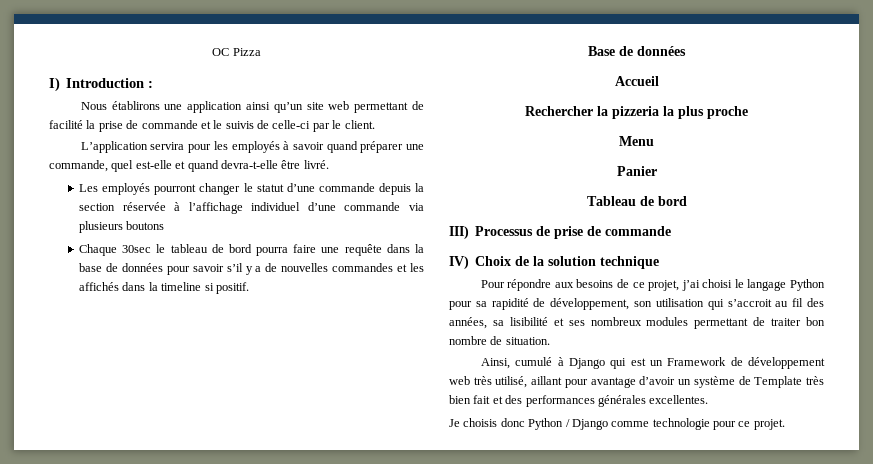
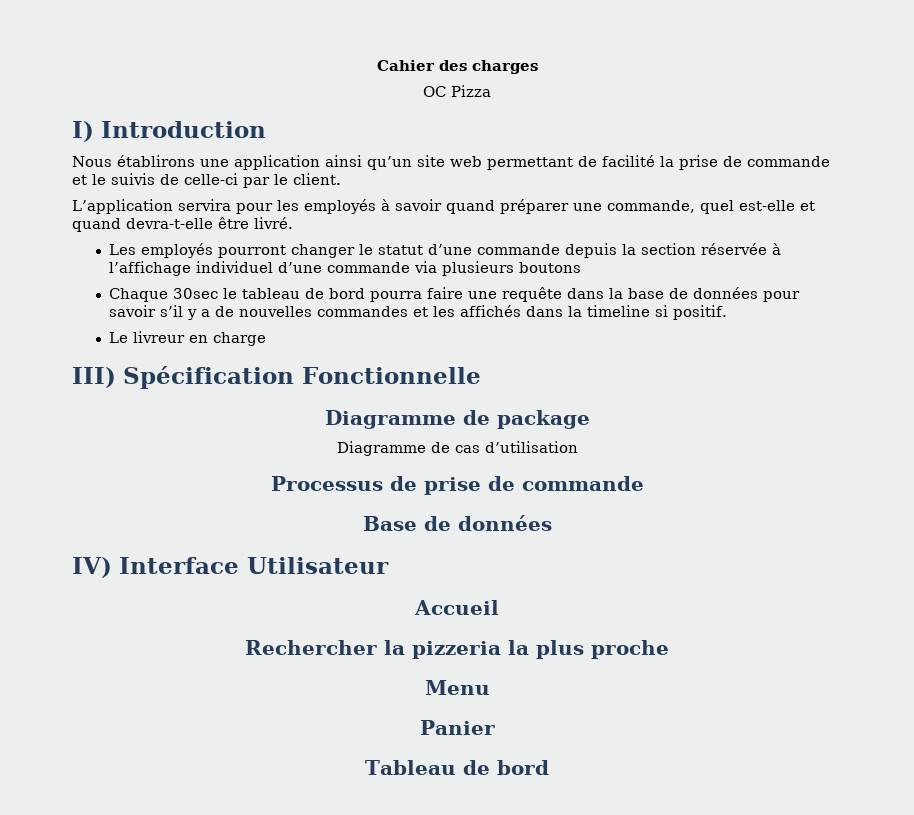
+ Cahier des charges
- I) Introduction :
+ I) Introduction
+ Le livreur en charge
+ III) Spécification Fonctionnelle
+ Diagramme de package
+ Diagramme de cas d’utilisation
+ Processus de prise de commande
+ IV) Interface Utilisateur
- III) Processus de prise de commande
- IV) Choix de la solution technique
- Pour répondre aux besoins de ce projet, j’ai choisi le langage Python pour sa rapidité de développement, son utilisation qui s’accroit au fil des années, sa lisibilité et ses nombreux modules permettant de traiter bon nombre de situation.
- Ainsi, cumulé à Django qui est un Framework de développement web très utilisé, aillant pour avantage d’avoir un système de Template très bien fait et des performances générales excellentes.
- Je choisis donc Python / Django comme technologie pour ce projet.

